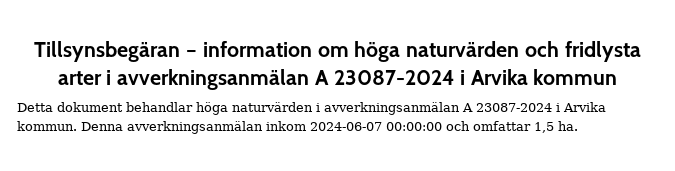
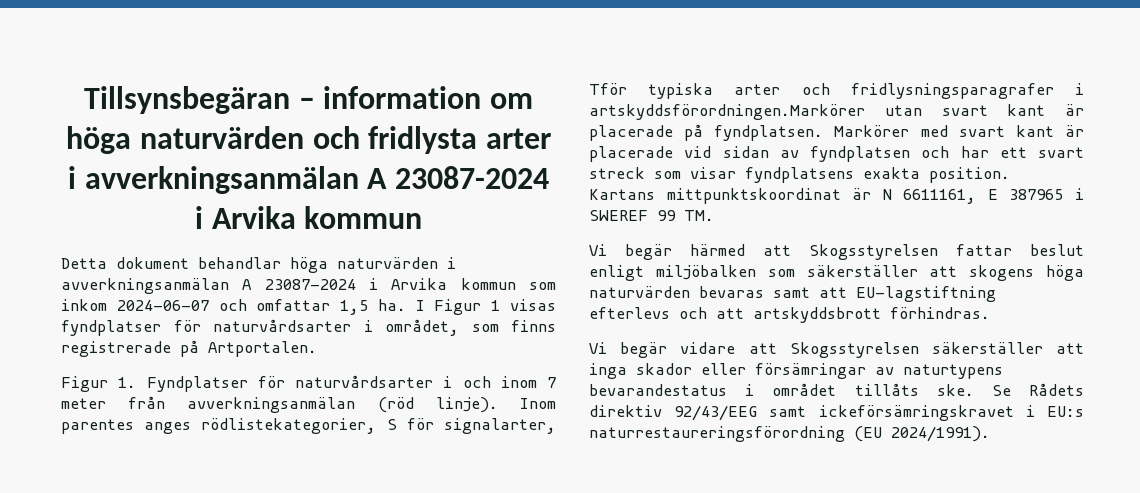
- Detta dokument behandlar höga naturvärden i avverkningsanmälan A 23087-2024 i Arvika kommun. Denna avverkningsanmälan inkom 2024-06-07 00:00:00 och omfattar 1,5 ha.
+ Detta dokument behandlar höga naturvärden i avverkningsanmälan A 23087-2024 i Arvika kommun som inkom 2024-06-07 och omfattar 1,5 ha.
+ I Figur 1 visas fyndplatser för naturvårdsarter i området, som finns registrerade på Artportalen.
+ Figur 1. Fyndplatser för naturvårdsarter i och inom 7 meter från avverkningsanmälan (röd linje). Inom parentes anges rödlistekategorier, S för signalarter, Tför typiska arter och fridlysningsparagrafer i artskyddsförordningen.Markörer utan svart kant är placerade på fyndplatsen. Markörer med svart kant är placerade vid sidan av fyndplatsen och har ett svart streck som visar fyndplatsens exakta position. Kartans mittpunktskoordinat är N 6611161, E 387965 i SWEREF 99 TM.
+ Vi begär härmed att Skogsstyrelsen fattar beslut enligt miljöbalken som säkerställer att skogens höga naturvärden bevaras samt att EU-lagstiftning efterlevs och att artskyddsbrott förhindras.
+ Vi begär vidare att Skogsstyrelsen säkerställer att inga skador eller försämringar av naturtypens bevarandestatus i området tillåts ske. Se Rådets direktiv 92/43/EEG samt ickeförsämringskravet i EU:s naturrestaureringsförordning (EU 2024/1991).

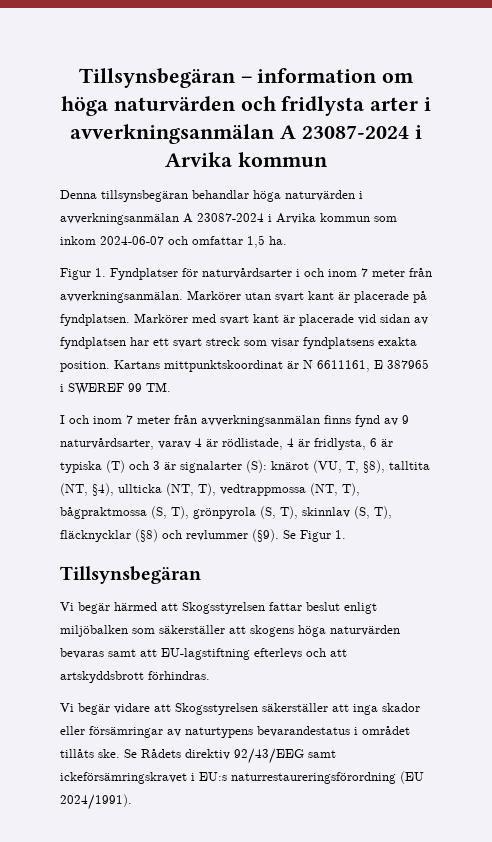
- Detta dokument behandlar höga naturvärden i avverkningsanmälan A 23087-2024 i Arvika kommun som inkom 2024-06-07 och omfattar 1,5 ha. I Figur 1 visas fyndplatser för naturvårdsarter i området, som finns registrerade på Artportalen.
+ Denna tillsynsbegäran behandlar höga naturvärden i avverkningsanmälan A 23087-2024 i Arvika kommun som inkom 2024-06-07 och omfattar 1,5 ha.
- Figur 1. Fyndplatser för naturvårdsarter i och inom 7 meter från avverkningsanmälan (röd linje). Inom parentes anges rödlistekategorier, S för signalarter, Tför typiska arter och fridlysningsparagrafer i artskyddsförordningen.Markörer utan svart kant är placerade på fyndplatsen.
+ Figur 1. Fyndplatser för naturvårdsarter i och inom 7 meter från avverkningsanmälan. Markörer utan svart kant är placerade på fyndplatsen.
- Markörer med svart kant är placerade vid sidan av fyndplatsen och har ett svart streck som visar fyndplatsens exakta position.
+ Markörer med svart kant är placerade vid sidan av fyndplatsen har ett svart streck som visar fyndplatsens exakta position.
+ I och inom 7 meter från avverkningsanmälan finns fynd av 9 naturvårdsarter, varav 4 är rödlistade, 4 är fridlysta, 6 är typiska (T) och 3 är signalarter (S): knärot (VU, T, §8), talltita (NT, §4), ullticka (NT, T), vedtrappmossa (NT, T), bågpraktmossa (S, T), grönpyrola (S, T), skinnlav (S, T), fläcknycklar (§8) och revlummer (§9). Se Figur 1.
+ Tillsynsbegäran

